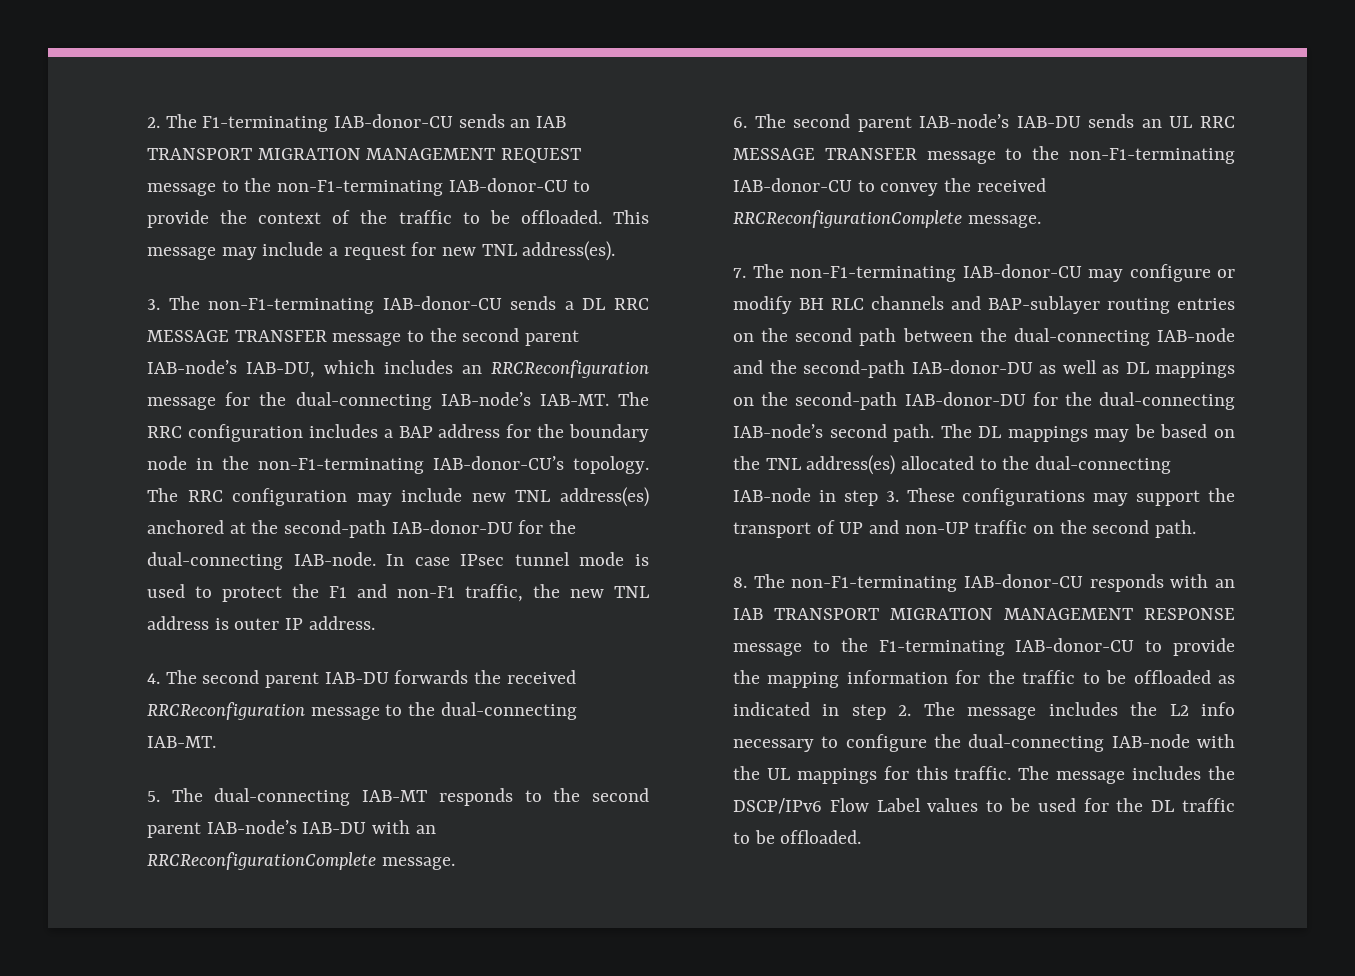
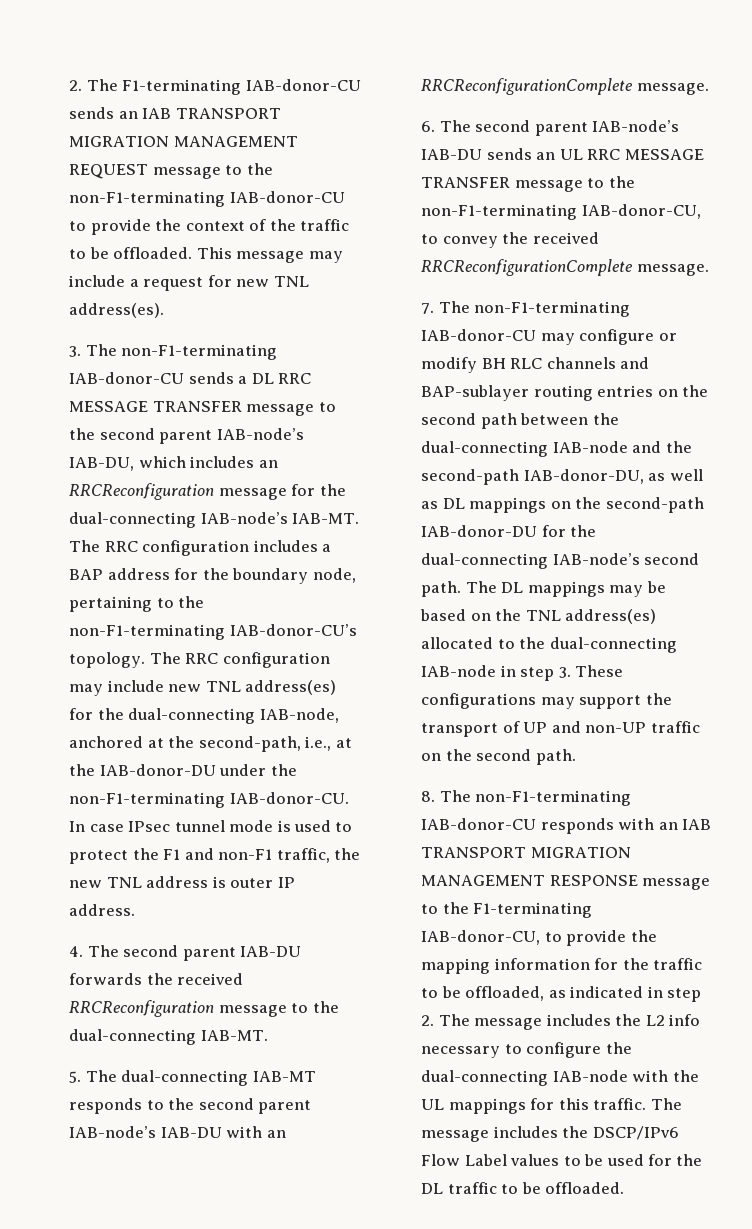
- The RRC configuration includes a BAP address for the boundary node in the non-F1-terminating IAB-donor-CU’s topology.
+ The RRC configuration includes a BAP address for the boundary node, pertaining to the non-F1-terminating IAB-donor-CU’s topology.
- The RRC configuration may include new TNL address(es) anchored at the second-path IAB-donor-DU for the dual-connecting IAB-node.
+ The RRC configuration may include new TNL address(es) for the dual-connecting IAB-node, anchored at the second-path, i.e., at the IAB-donor-DU under the non-F1-terminating IAB-donor-CU.
- 6. The second parent IAB-node’s IAB-DU sends an UL RRC MESSAGE TRANSFER message to the non-F1-terminating IAB-donor-CU to convey the received RRCReconfigurationComplete message.
+ 6. The second parent IAB-node’s IAB-DU sends an UL RRC MESSAGE TRANSFER message to the non-F1-terminating IAB-donor-CU, to convey the received RRCReconfigurationComplete message.
- 7. The non-F1-terminating IAB-donor-CU may configure or modify BH RLC channels and BAP-sublayer routing entries on the second path between the dual-connecting IAB-node and the second-path IAB-donor-DU as well as DL mappings on the second-path IAB-donor-DU for the dual-connecting IAB-node’s second path.
+ 7. The non-F1-terminating IAB-donor-CU may configure or modify BH RLC channels and BAP-sublayer routing entries on the second path between the dual-connecting IAB-node and the second-path IAB-donor-DU, as well as DL mappings on the second-path IAB-donor-DU for the dual-connecting IAB-node’s second path.
- 8. The non-F1-terminating IAB-donor-CU responds with an IAB TRANSPORT MIGRATION MANAGEMENT RESPONSE message to the F1-terminating IAB-donor-CU to provide the mapping information for the traffic to be offloaded as indicated in step 2. The message includes the L2 info necessary to configure the dual-connecting IAB-node with the UL mappings for this traffic.
+ 8. The non-F1-terminating IAB-donor-CU responds with an IAB TRANSPORT MIGRATION MANAGEMENT RESPONSE message to the F1-terminating IAB-donor-CU, to provide the mapping information for the traffic to be offloaded, as indicated in step 2. The message includes the L2 info necessary to configure the dual-connecting IAB-node with the UL mappings for this traffic.

